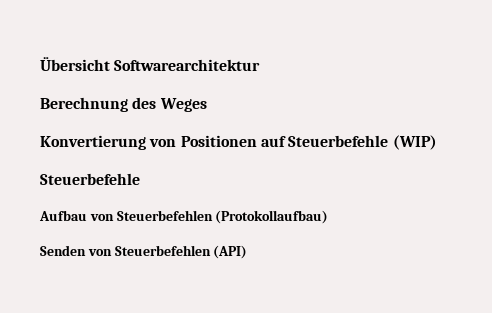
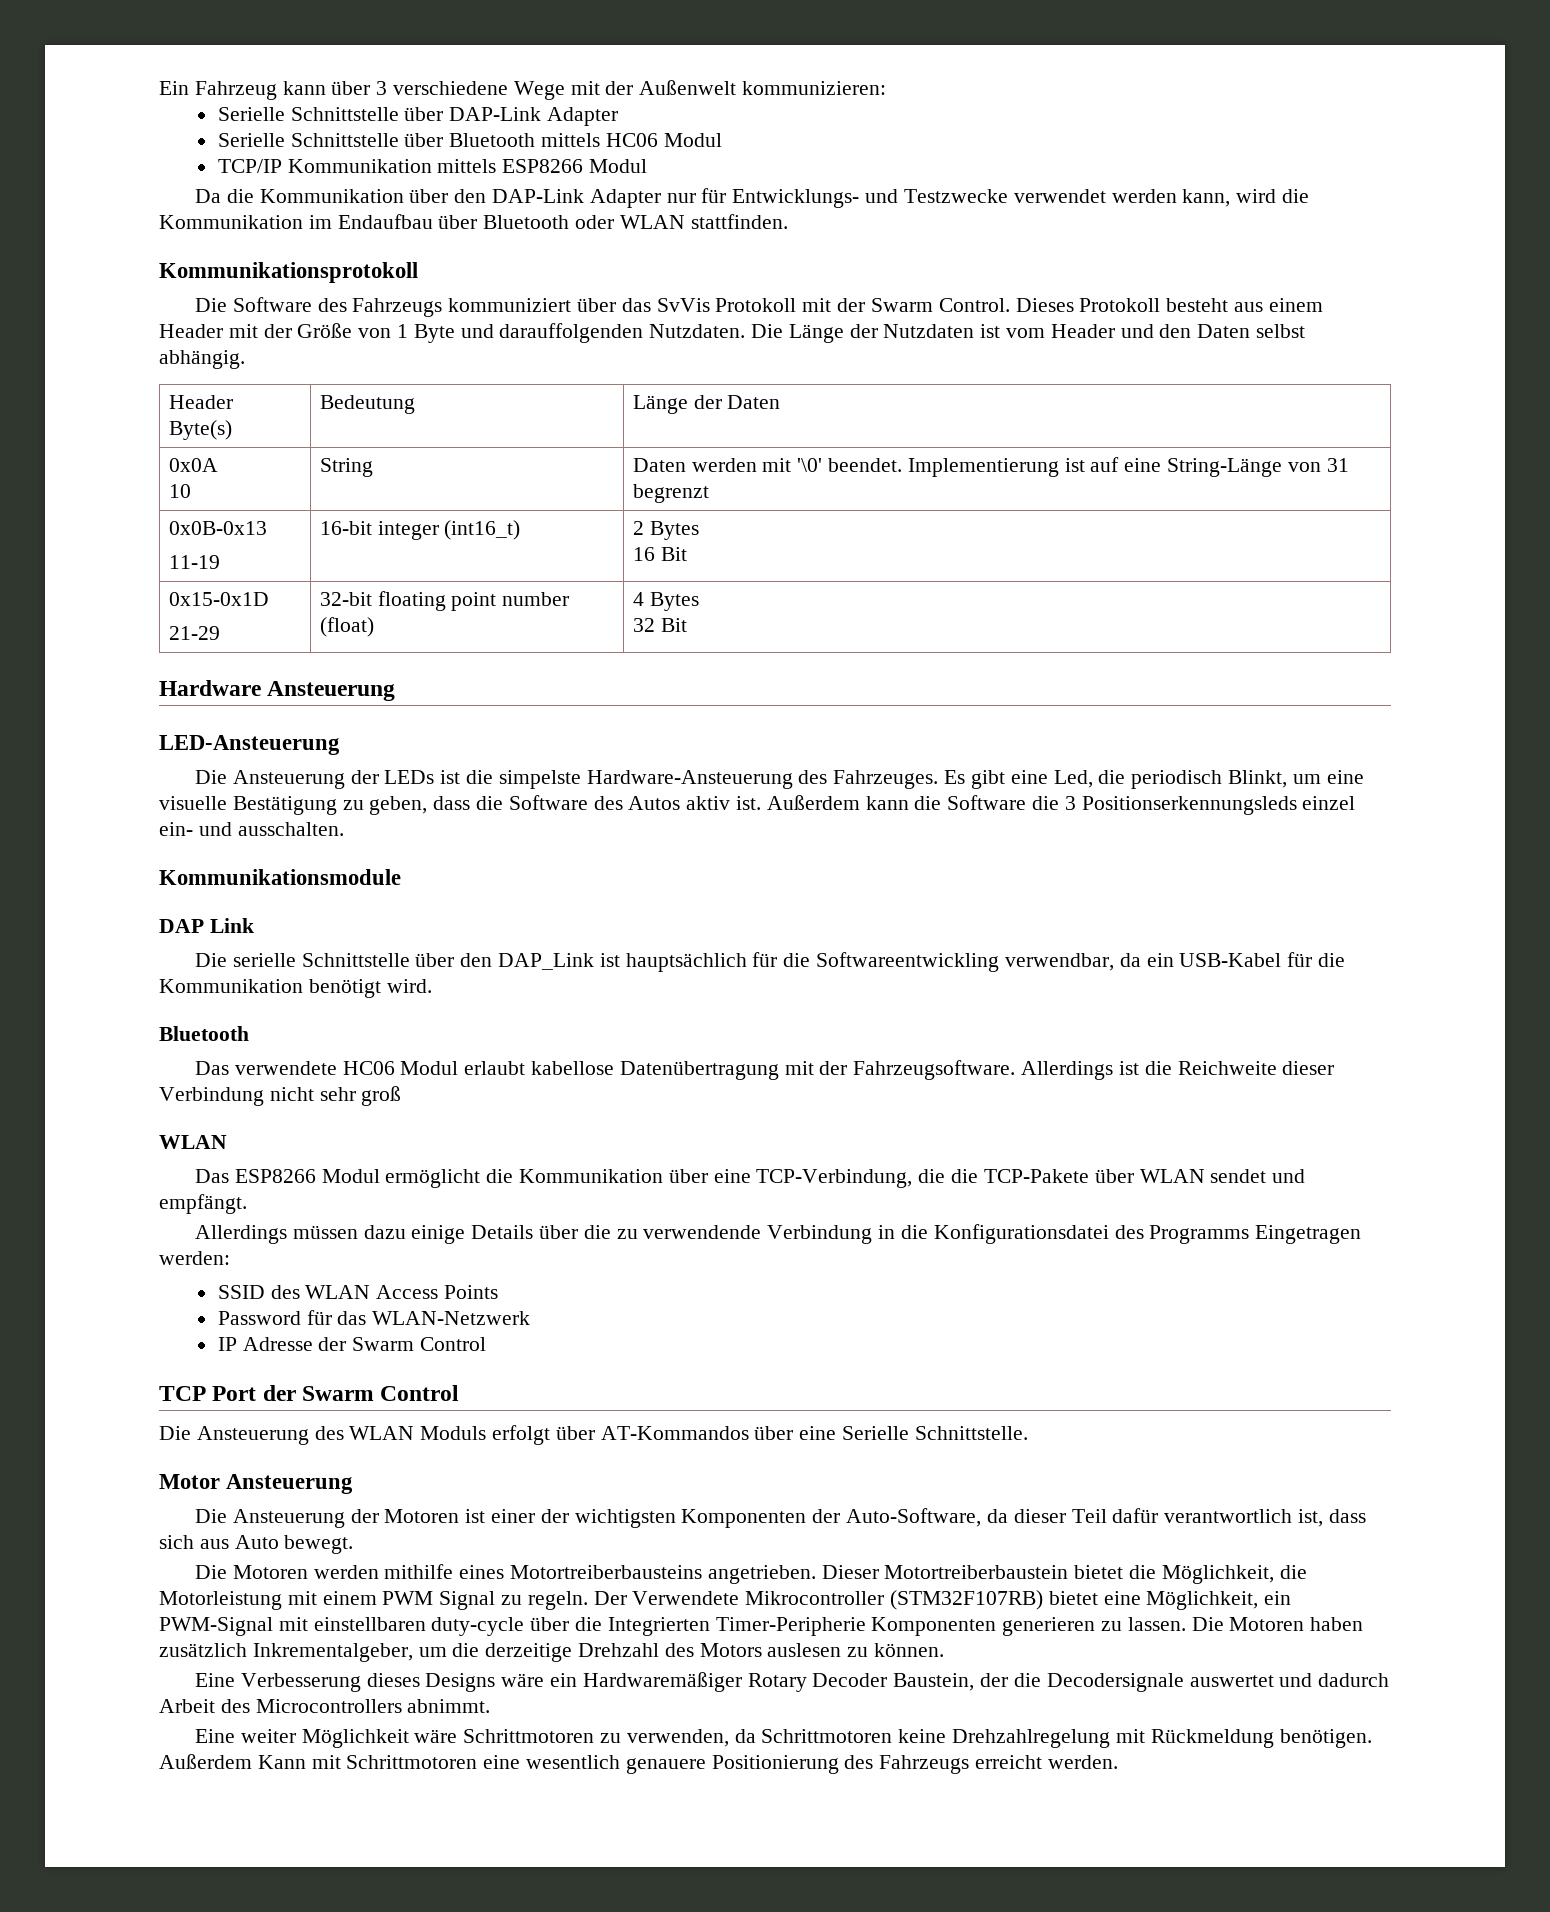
- Übersicht Softwarearchitektur
- Berechnung des Weges
- Konvertierung von Positionen auf Steuerbefehle (WIP)
- Steuerbefehle
- Aufbau von Steuerbefehlen (Protokollaufbau)
- Senden von Steuerbefehlen (API)
+ Ein Fahrzeug kann über 3 verschiedene Wege mit der Außenwelt kommunizieren:
+ Serielle Schnittstelle über DAP-Link Adapter
+ Serielle Schnittstelle über Bluetooth mittels HC06 Modul
+ TCP/IP Kommunikation mittels ESP8266 Modul
+ Da die Kommunikation über den DAP-Link Adapter nur für Entwicklungs- und Testzwecke verwendet werden kann, wird die Kommunikation im Endaufbau über Bluetooth oder WLAN stattfinden.
+ Kommunikationsprotokoll
+ Die Software des Fahrzeugs kommuniziert über das SvVis Protokoll mit der Swarm Control. Dieses Protokoll besteht aus einem Header mit der Größe von 1 Byte und darauffolgenden Nutzdaten. Die Länge der Nutzdaten ist vom Header und den Daten selbst abhängig.
+ Header Byte(s) | Bedeutung | Länge der Daten
+ 0x0A
+ 10 | String | Daten werden mit '\0' beendet. Implementierung ist auf eine String-Länge von 31 begrenzt
+ 0x0B-0x13
+ 11-19 | 16-bit integer (int16_t) | 2 Bytes
+ 16 Bit
+ 0x15-0x1D
+ 21-29 | 32-bit floating point number (float) | 4 Bytes
+ 32 Bit
+ Hardware Ansteuerung
+ LED-Ansteuerung
+ Die Ansteuerung der LEDs ist die simpelste Hardware-Ansteuerung des Fahrzeuges. Es gibt eine Led, die periodisch Blinkt, um eine visuelle Bestätigung zu geben, dass die Software des Autos aktiv ist. Außerdem kann die Software die 3 Positionserkennungsleds einzel ein- und ausschalten.
+ Kommunikationsmodule
+ DAP Link
+ Die serielle Schnittstelle über den DAP_Link ist hauptsächlich für die Softwareentwickling verwendbar, da ein USB-Kabel für die Kommunikation benötigt wird.
+ Bluetooth
+ Das verwendete HC06 Modul erlaubt kabellose Datenübertragung mit der Fahrzeugsoftware. Allerdings ist die Reichweite dieser Verbindung nicht sehr groß
+ WLAN
+ Das ESP8266 Modul ermöglicht die Kommunikation über eine TCP-Verbindung, die die TCP-Pakete über WLAN sendet und empfängt.
+ Allerdings müssen dazu einige Details über die zu verwendende Verbindung in die Konfigurationsdatei des Programms Eingetragen werden:
+ SSID des WLAN Access Points
+ Password für das WLAN-Netzwerk
+ IP Adresse der Swarm Control
+ TCP Port der Swarm Control
+ Die Ansteuerung des WLAN Moduls erfolgt über AT-Kommandos über eine Serielle Schnittstelle.
+ Motor Ansteuerung
+ Die Ansteuerung der Motoren ist einer der wichtigsten Komponenten der Auto-Software, da dieser Teil dafür verantwortlich ist, dass sich aus Auto bewegt.
+ Die Motoren werden mithilfe eines Motortreiberbausteins angetrieben. Dieser Motortreiberbaustein bietet die Möglichkeit, die Motorleistung mit einem PWM Signal zu regeln. Der Verwendete Mikrocontroller (STM32F107RB) bietet eine Möglichkeit, ein PWM-Signal mit einstellbaren duty-cycle über die Integrierten Timer-Peripherie Komponenten generieren zu lassen. Die Motoren haben zusätzlich Inkrementalgeber, um die derzeitige Drehzahl des Motors auslesen zu können.
+ Eine Verbesserung dieses Designs wäre ein Hardwaremäßiger Rotary Decoder Baustein, der die Decodersignale auswertet und dadurch Arbeit des Microcontrollers abnimmt.
+ Eine weiter Möglichkeit wäre Schrittmotoren zu verwenden, da Schrittmotoren keine Drehzahlregelung mit Rückmeldung benötigen. Außerdem Kann mit Schrittmotoren eine wesentlich genauere Positionierung des Fahrzeugs erreicht werden.

